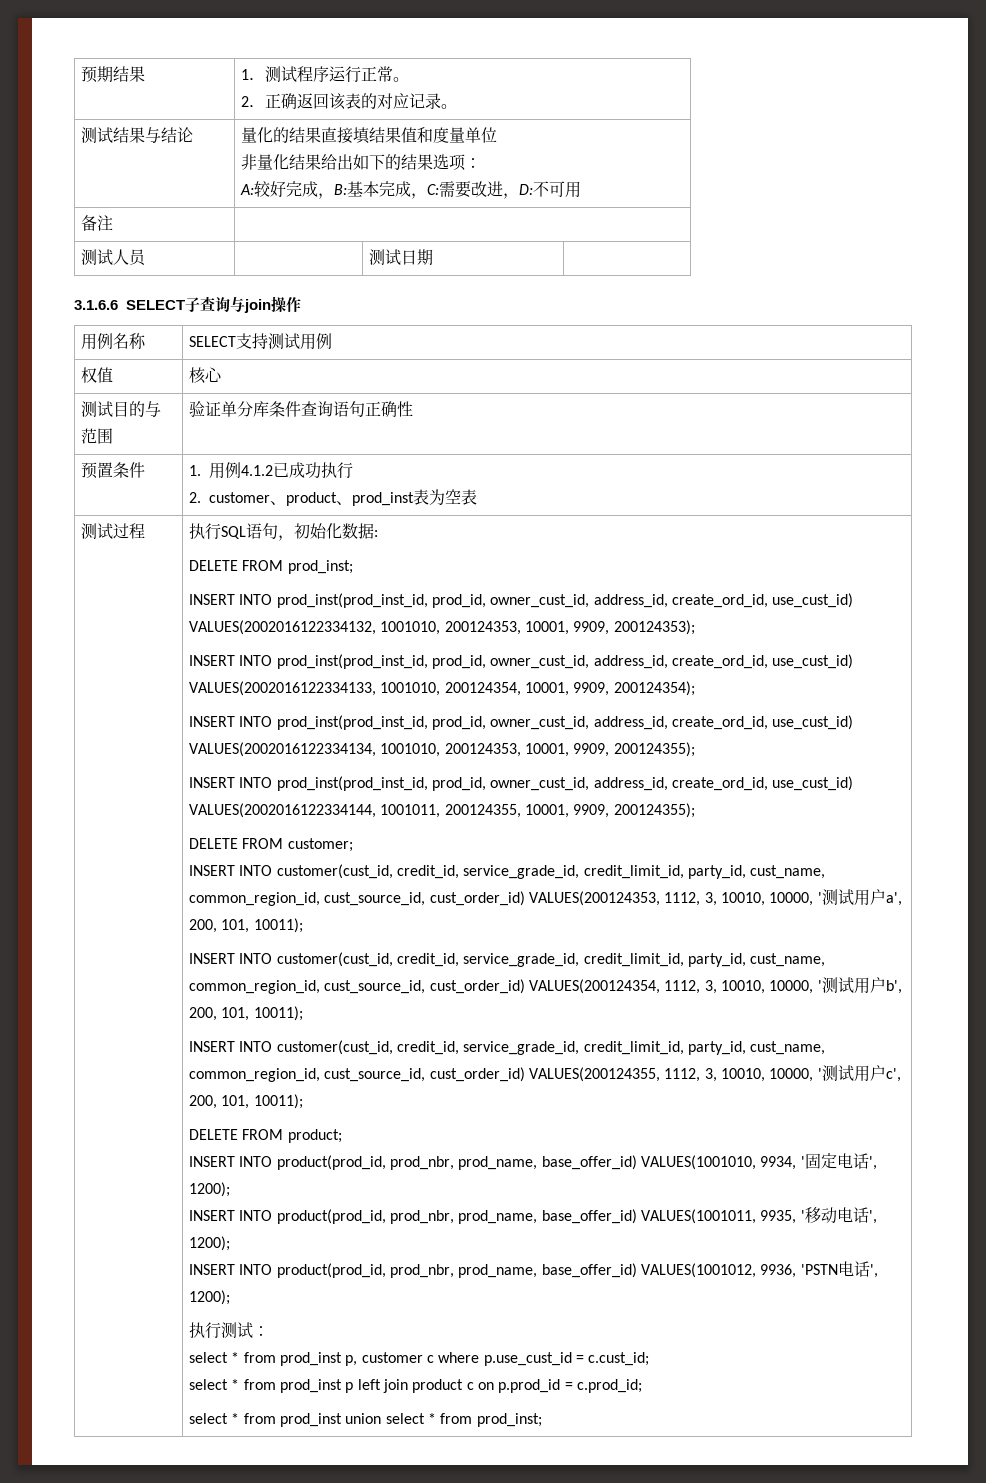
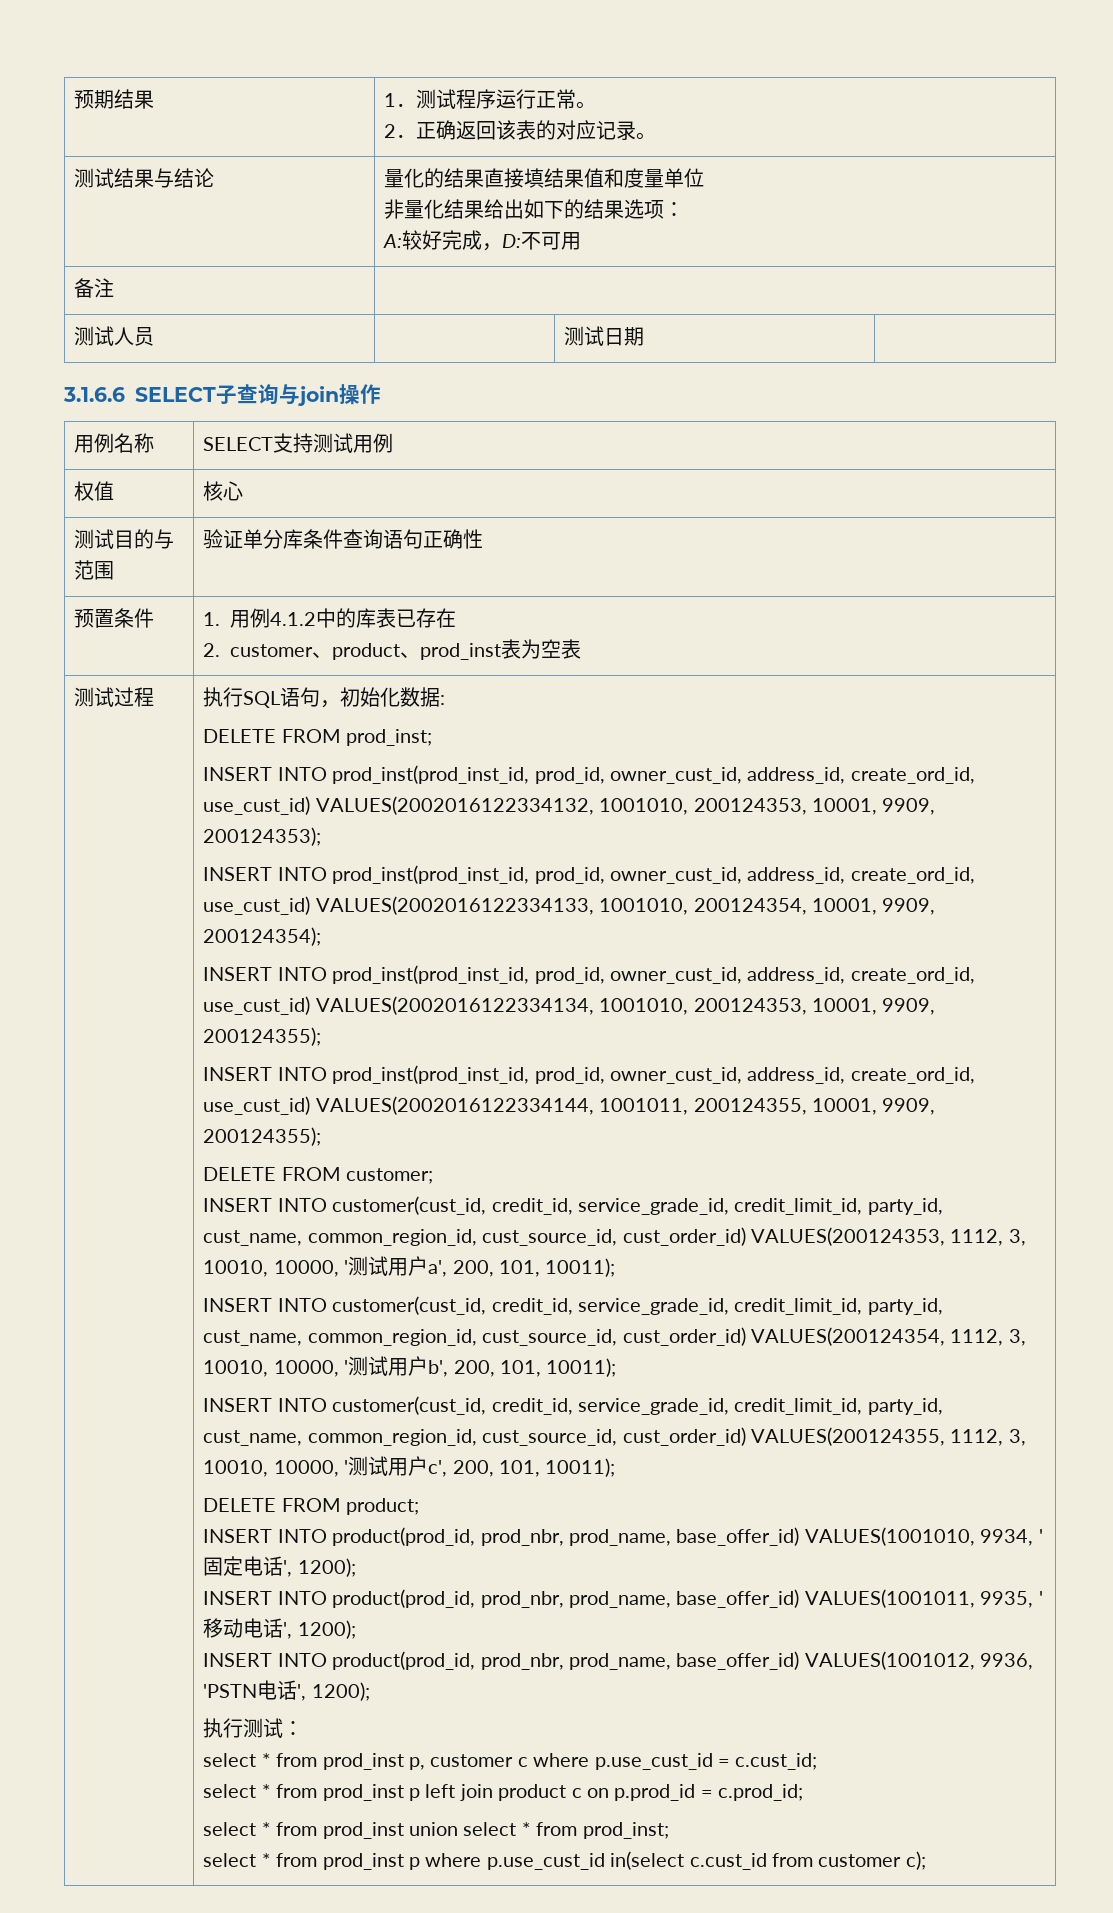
  测试结果与结论 | 量化的结果直接填结果值和度量单位
  非量化结果给出如下的结果选项：
- A:较好完成，B:基本完成，C:需要改进，D:不可用
+ A:较好完成，D:不可用
- 预置条件 | 1.用例4.1.2已成功执行
+ 预置条件 | 1.用例4.1.2中的库表已存在
+ select * from prod_inst p where p.use_cust_id in(select c.cust_id from customer c);

